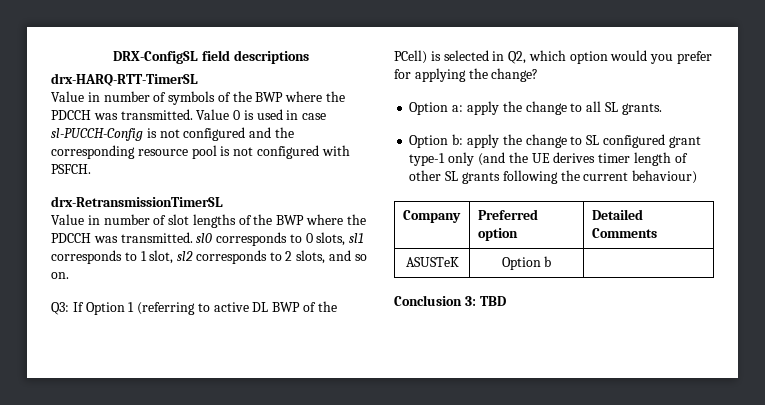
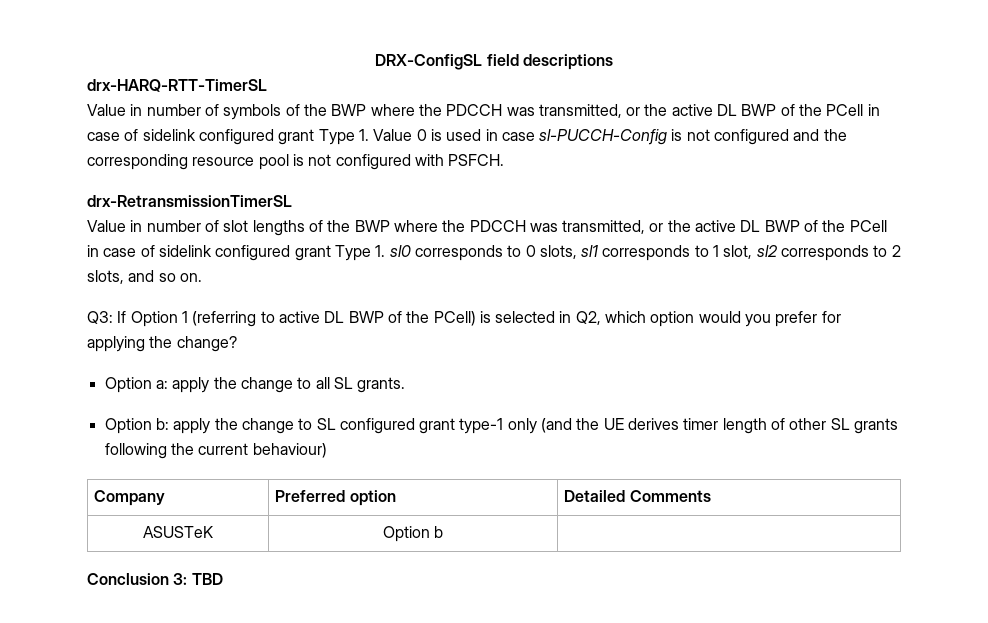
- Value in number of symbols of the BWP where the PDCCH was transmitted. Value 0 is used in case sl-PUCCH-Config is not configured and the corresponding resource pool is not configured with PSFCH.
+ Value in number of symbols of the BWP where the PDCCH was transmitted, or the active DL BWP of the PCell in case of sidelink configured grant Type 1. Value 0 is used in case sl-PUCCH-Config is not configured and the corresponding resource pool is not configured with PSFCH.
- Value in number of slot lengths of the BWP where the PDCCH was transmitted. sl0 corresponds to 0 slots, sl1 corresponds to 1 slot, sl2 corresponds to 2 slots, and so on.
+ Value in number of slot lengths of the BWP where the PDCCH was transmitted, or the active DL BWP of the PCell in case of sidelink configured grant Type 1. sl0 corresponds to 0 slots, sl1 corresponds to 1 slot, sl2 corresponds to 2 slots, and so on.

